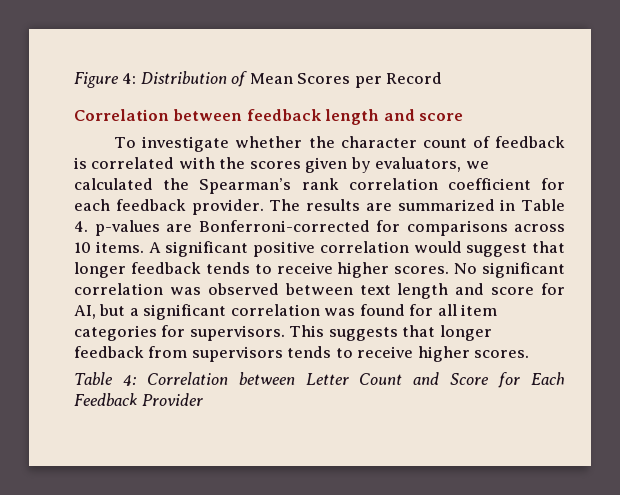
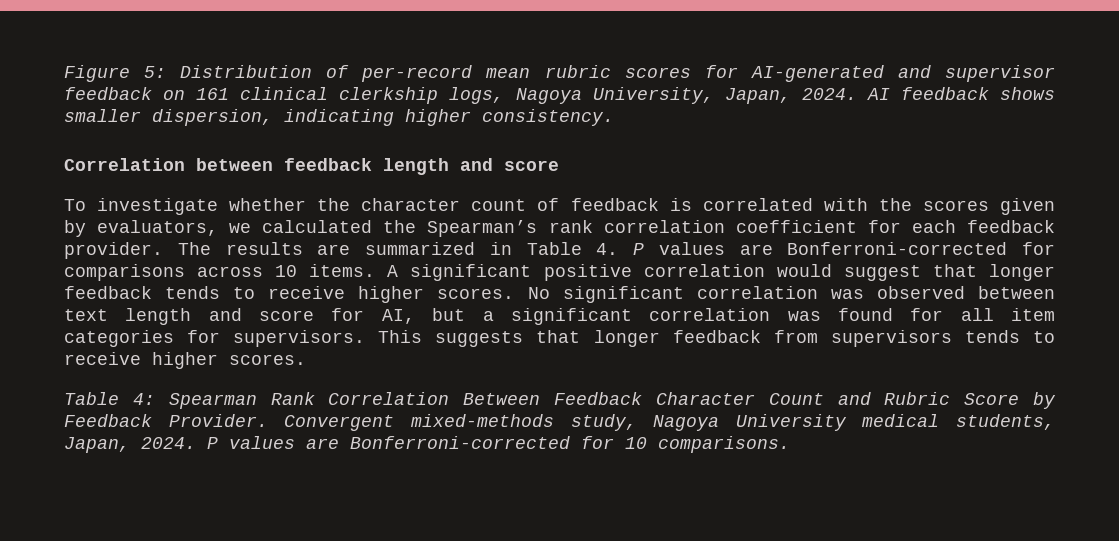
- Figure 4: Distribution of Mean Scores per Record
+ Figure 5: Distribution of per-record mean rubric scores for AI-generated and supervisor feedback on 161 clinical clerkship logs, Nagoya University, Japan, 2024. AI feedback shows smaller dispersion, indicating higher consistency.
- The results are summarized in Table 4. p-values are Bonferroni-corrected for comparisons across 10 items.
+ The results are summarized in Table 4. P values are Bonferroni-corrected for comparisons across 10 items.
- Table 4: Correlation between Letter Count and Score for Each Feedback Provider
+ Table 4: Spearman Rank Correlation Between Feedback Character Count and Rubric Score by Feedback Provider. Convergent mixed-methods study, Nagoya University medical students, Japan, 2024. P values are Bonferroni-corrected for 10 comparisons.

